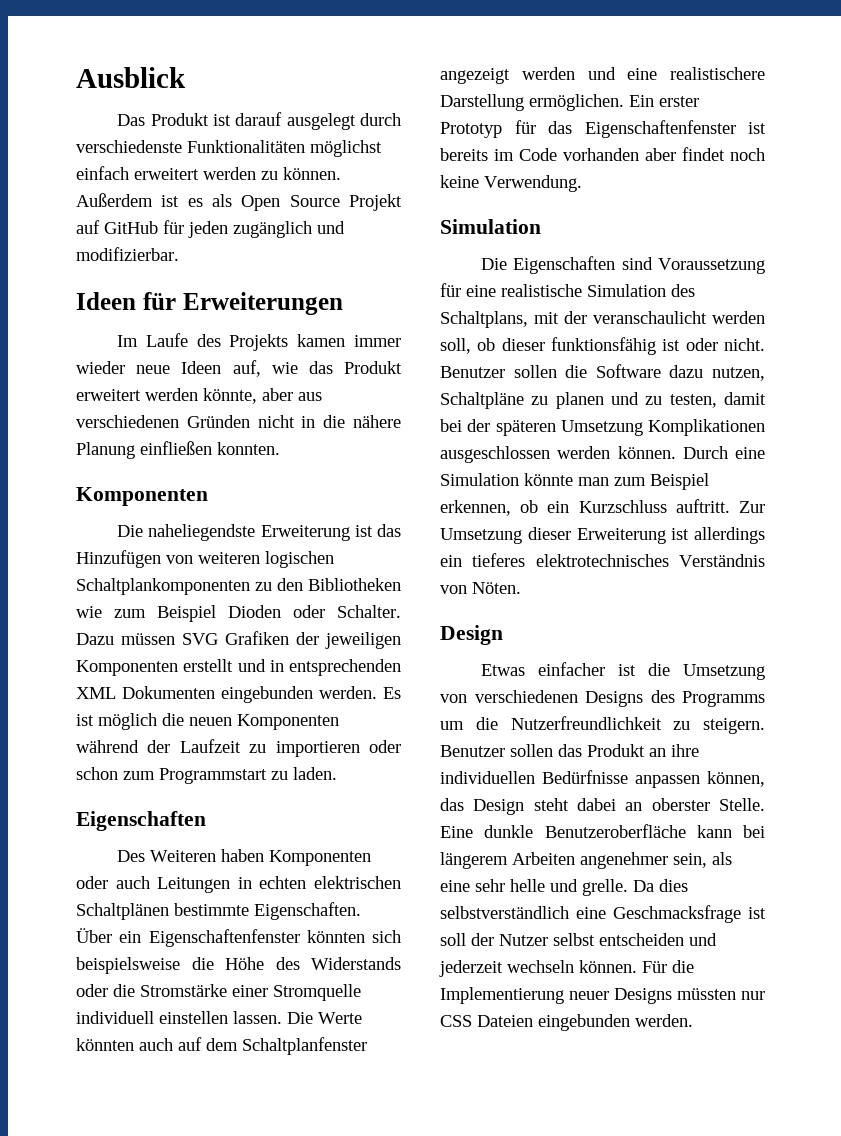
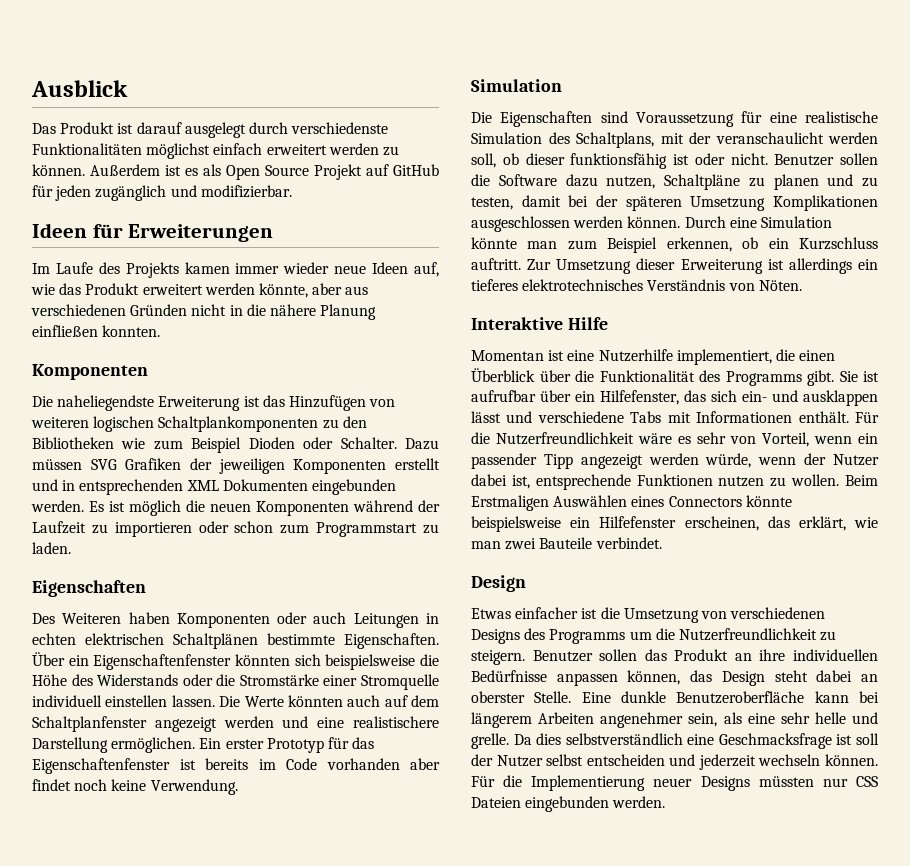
+ Interaktive Hilfe
+ Momentan ist eine Nutzerhilfe implementiert, die einen Überblick über die Funktionalität des Programms gibt. Sie ist aufrufbar über ein Hilfefenster, das sich ein- und ausklappen lässt und verschiedene Tabs mit Informationen enthält. Für die Nutzerfreundlichkeit wäre es sehr von Vorteil, wenn ein passender Tipp angezeigt werden würde, wenn der Nutzer dabei ist, entsprechende Funktionen nutzen zu wollen. Beim Erstmaligen Auswählen eines Connectors könnte beispielsweise ein Hilfefenster erscheinen, das erklärt, wie man zwei Bauteile verbindet.

